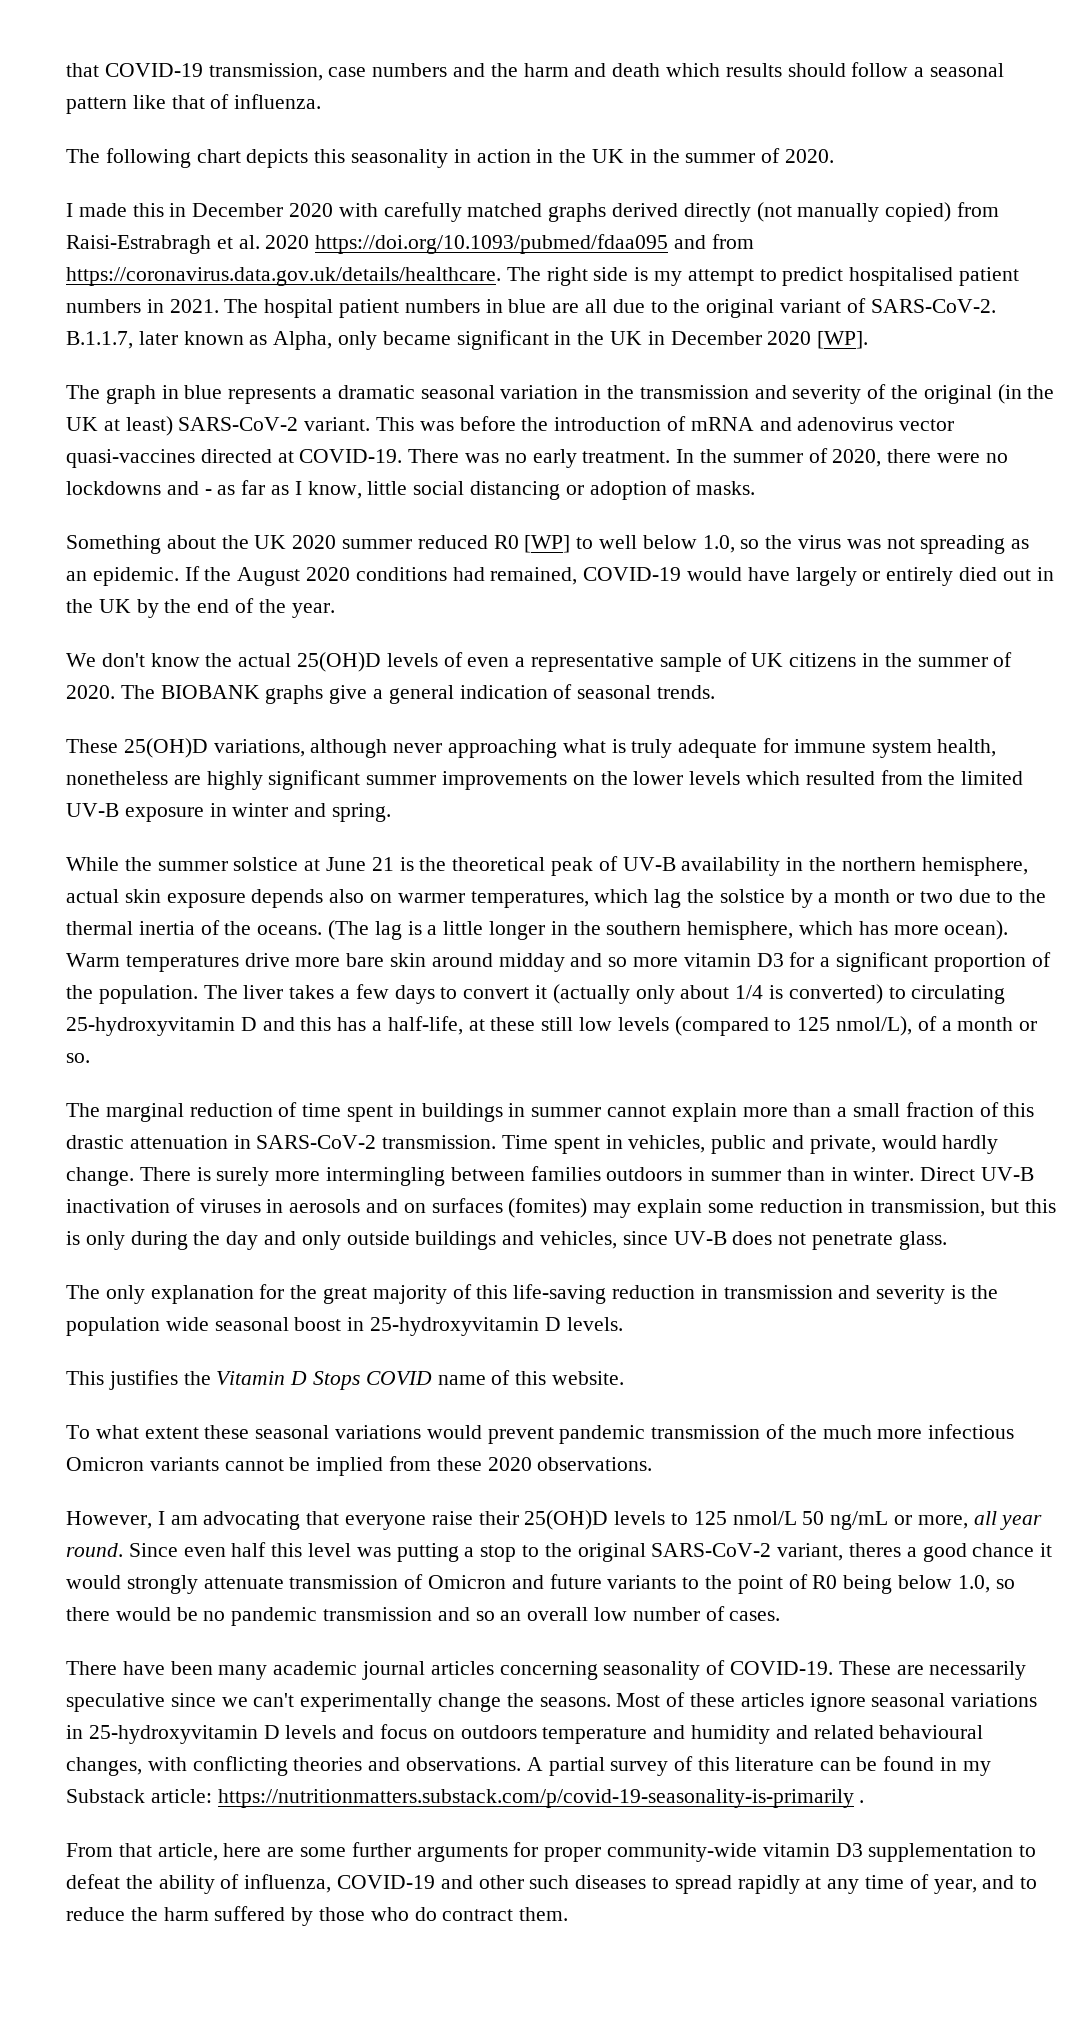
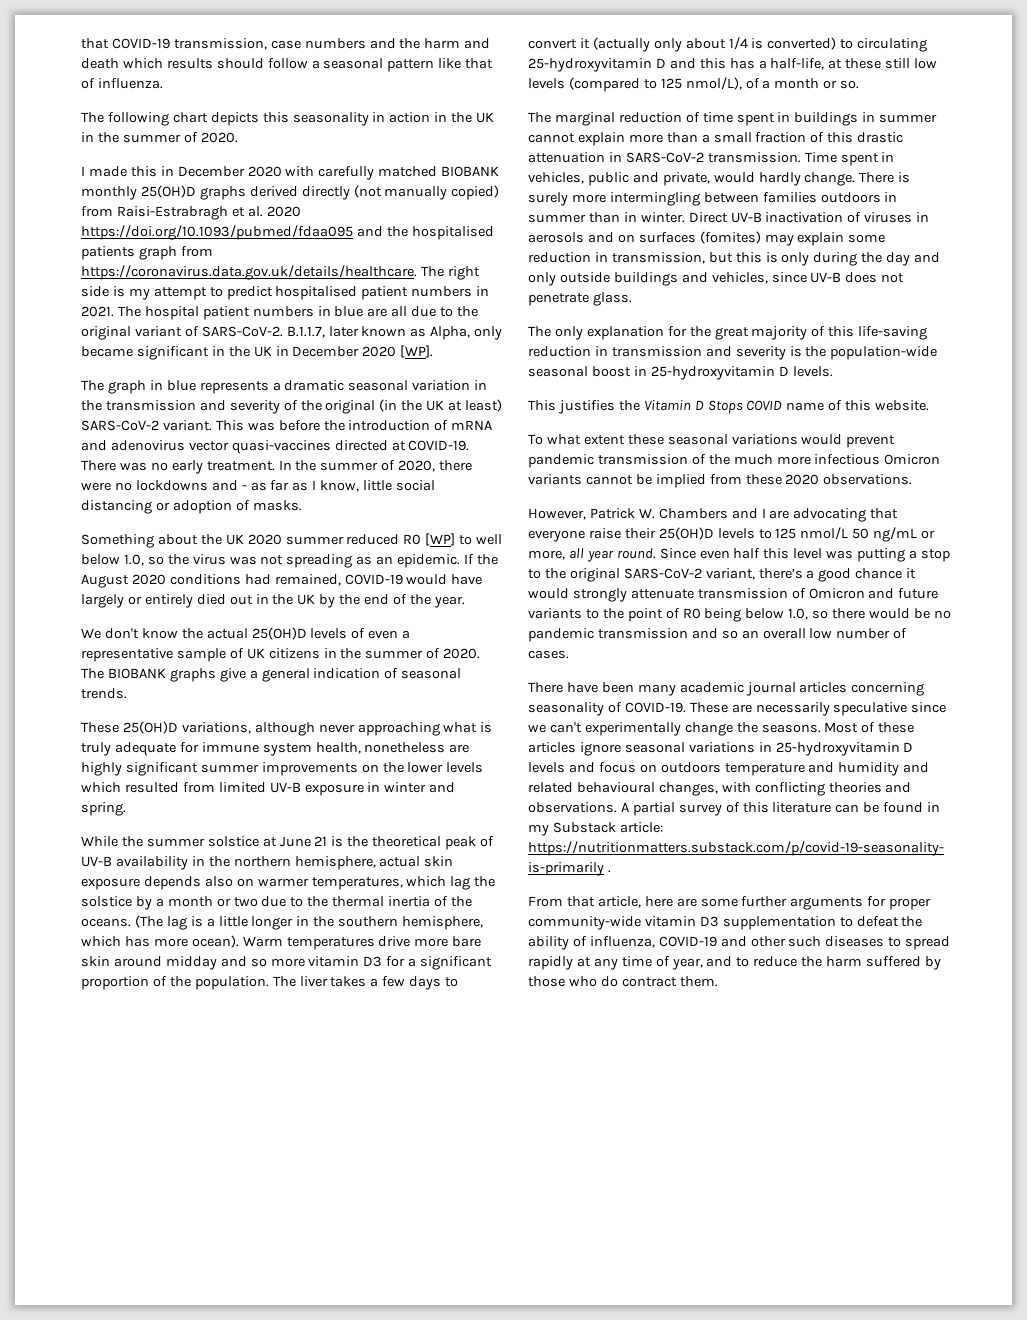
- I made this in December 2020 with carefully matched graphs derived directly (not manually copied) from Raisi-Estrabragh et al. 2020 https://doi.org/10.1093/pubmed/fdaa095 and from https://coronavirus.data.gov.uk/details/healthcare. The right side is my attempt to predict hospitalised patient numbers in 2021.
+ I made this in December 2020 with carefully matched BIOBANK monthly 25(OH)D graphs derived directly (not manually copied) from Raisi-Estrabragh et al. 2020 https://doi.org/10.1093/pubmed/fdaa095 and the hospitalised patients graph from https://coronavirus.data.gov.uk/details/healthcare. The right side is my attempt to predict hospitalised patient numbers in 2021.
- These 25(OH)D variations, although never approaching what is truly adequate for immune system health, nonetheless are highly significant summer improvements on the lower levels which resulted from the limited UV-B exposure in winter and spring.
+ These 25(OH)D variations, although never approaching what is truly adequate for immune system health, nonetheless are highly significant summer improvements on the lower levels which resulted from limited UV-B exposure in winter and spring.
- The only explanation for the great majority of this life-saving reduction in transmission and severity is the population wide seasonal boost in 25-hydroxyvitamin D levels.
+ The only explanation for the great majority of this life-saving reduction in transmission and severity is the population-wide seasonal boost in 25-hydroxyvitamin D levels.
- However, I am advocating that everyone raise their 25(OH)D levels to 125 nmol/L 50 ng/mL or more, all year round.
+ However, Patrick W. Chambers and I are advocating that everyone raise their 25(OH)D levels to 125 nmol/L 50 ng/mL or more, all year round.
- Since even half this level was putting a stop to the original SARS-CoV-2 variant, theres a good chance it would strongly attenuate transmission of Omicron and future variants to the point of R0 being below 1.0, so there would be no pandemic transmission and so an overall low number of cases.
+ Since even half this level was putting a stop to the original SARS-CoV-2 variant, there’s a good chance it would strongly attenuate transmission of Omicron and future variants to the point of R0 being below 1.0, so there would be no pandemic transmission and so an overall low number of cases.

